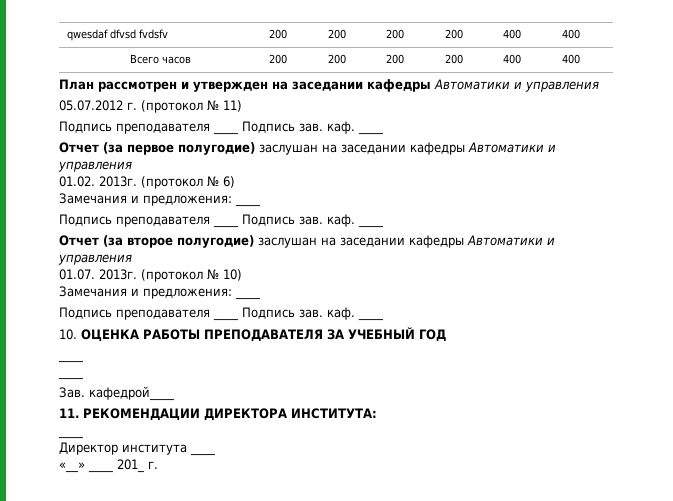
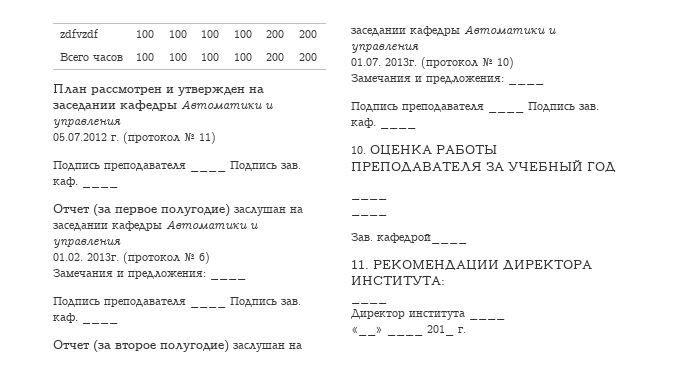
- qwesdaf dfvsd fvdsfv | 200 | 200 | 200 | 200 | 400 | 400
- Всего часов | 200 | 200 | 200 | 200 | 400 | 400
+ zdfvzdf | 100 | 100 | 100 | 100 | 200 | 200
+ Всего часов | 100 | 100 | 100 | 100 | 200 | 200

